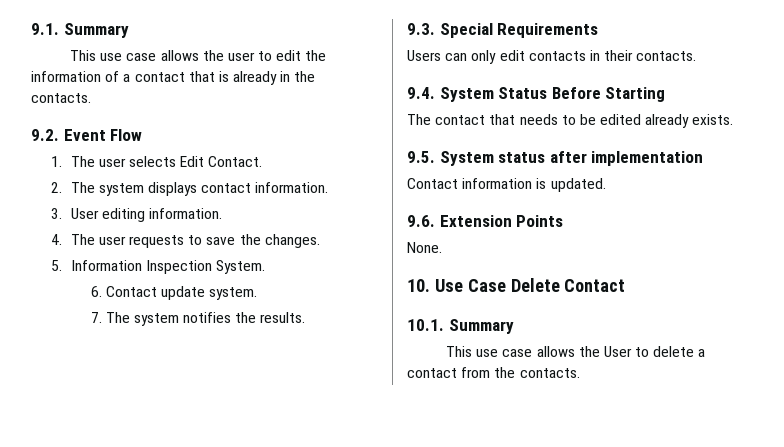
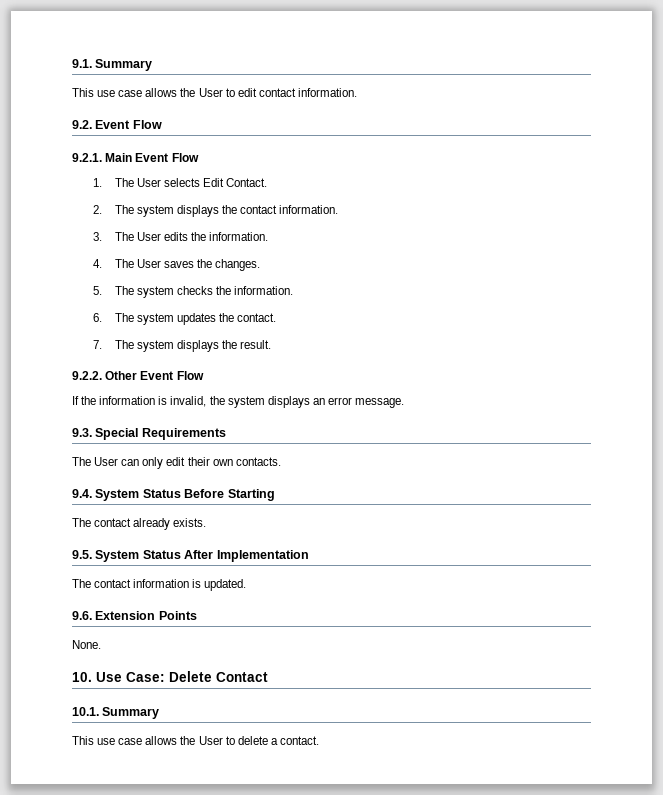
- This use case allows the user to edit the information of a contact that is already in the contacts.
+ This use case allows the User to edit contact information.
+ 9.2.1. Main Event Flow
- 1. The user selects Edit Contact.
+ 1. The User selects Edit Contact.
- 2. The system displays contact information.
+ 2. The system displays the contact information.
- 3. User editing information.
+ 3. The User edits the information.
- 4. The user requests to save the changes.
+ 4. The User saves the changes.
- 5. Information Inspection System.
- 6. Contact update system.
- 7. The system notifies the results.
+ 5. The system checks the information.
+ 6. The system updates the contact.
+ 7. The system displays the result.
+ 9.2.2. Other Event Flow
+ If the information is invalid, the system displays an error message.
- Users can only edit contacts in their contacts.
+ The User can only edit their own contacts.
- The contact that needs to be edited already exists.
+ The contact already exists.
- 9.5. System status after implementation
- Contact information is updated.
+ 9.5. System Status After Implementation
+ The contact information is updated.
- 10. Use Case Delete Contact
+ 10. Use Case: Delete Contact
- This use case allows the User to delete a contact from the contacts.
+ This use case allows the User to delete a contact.

